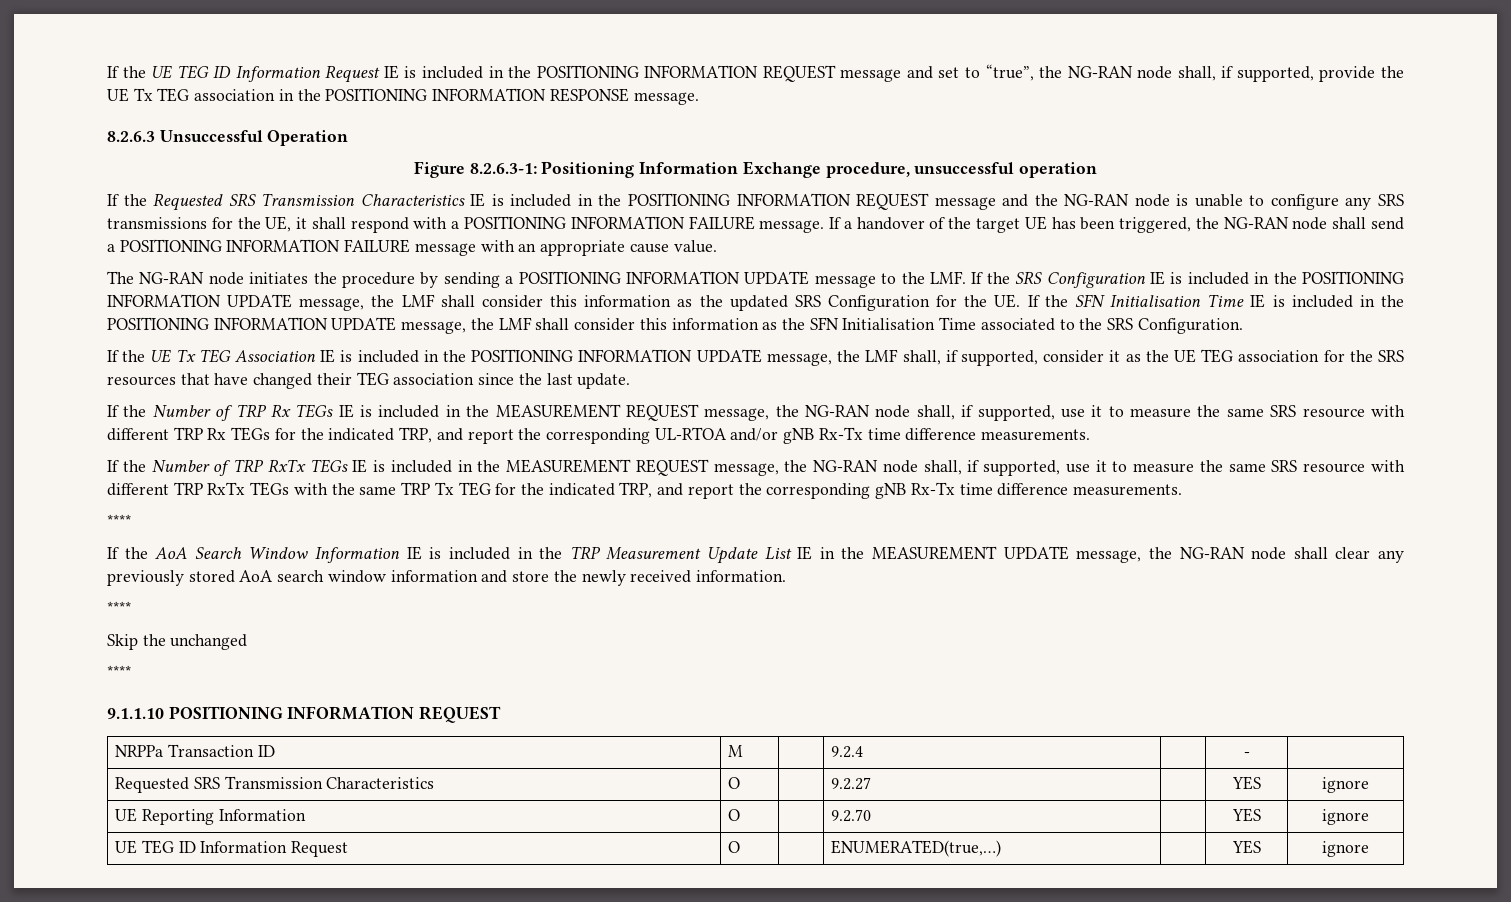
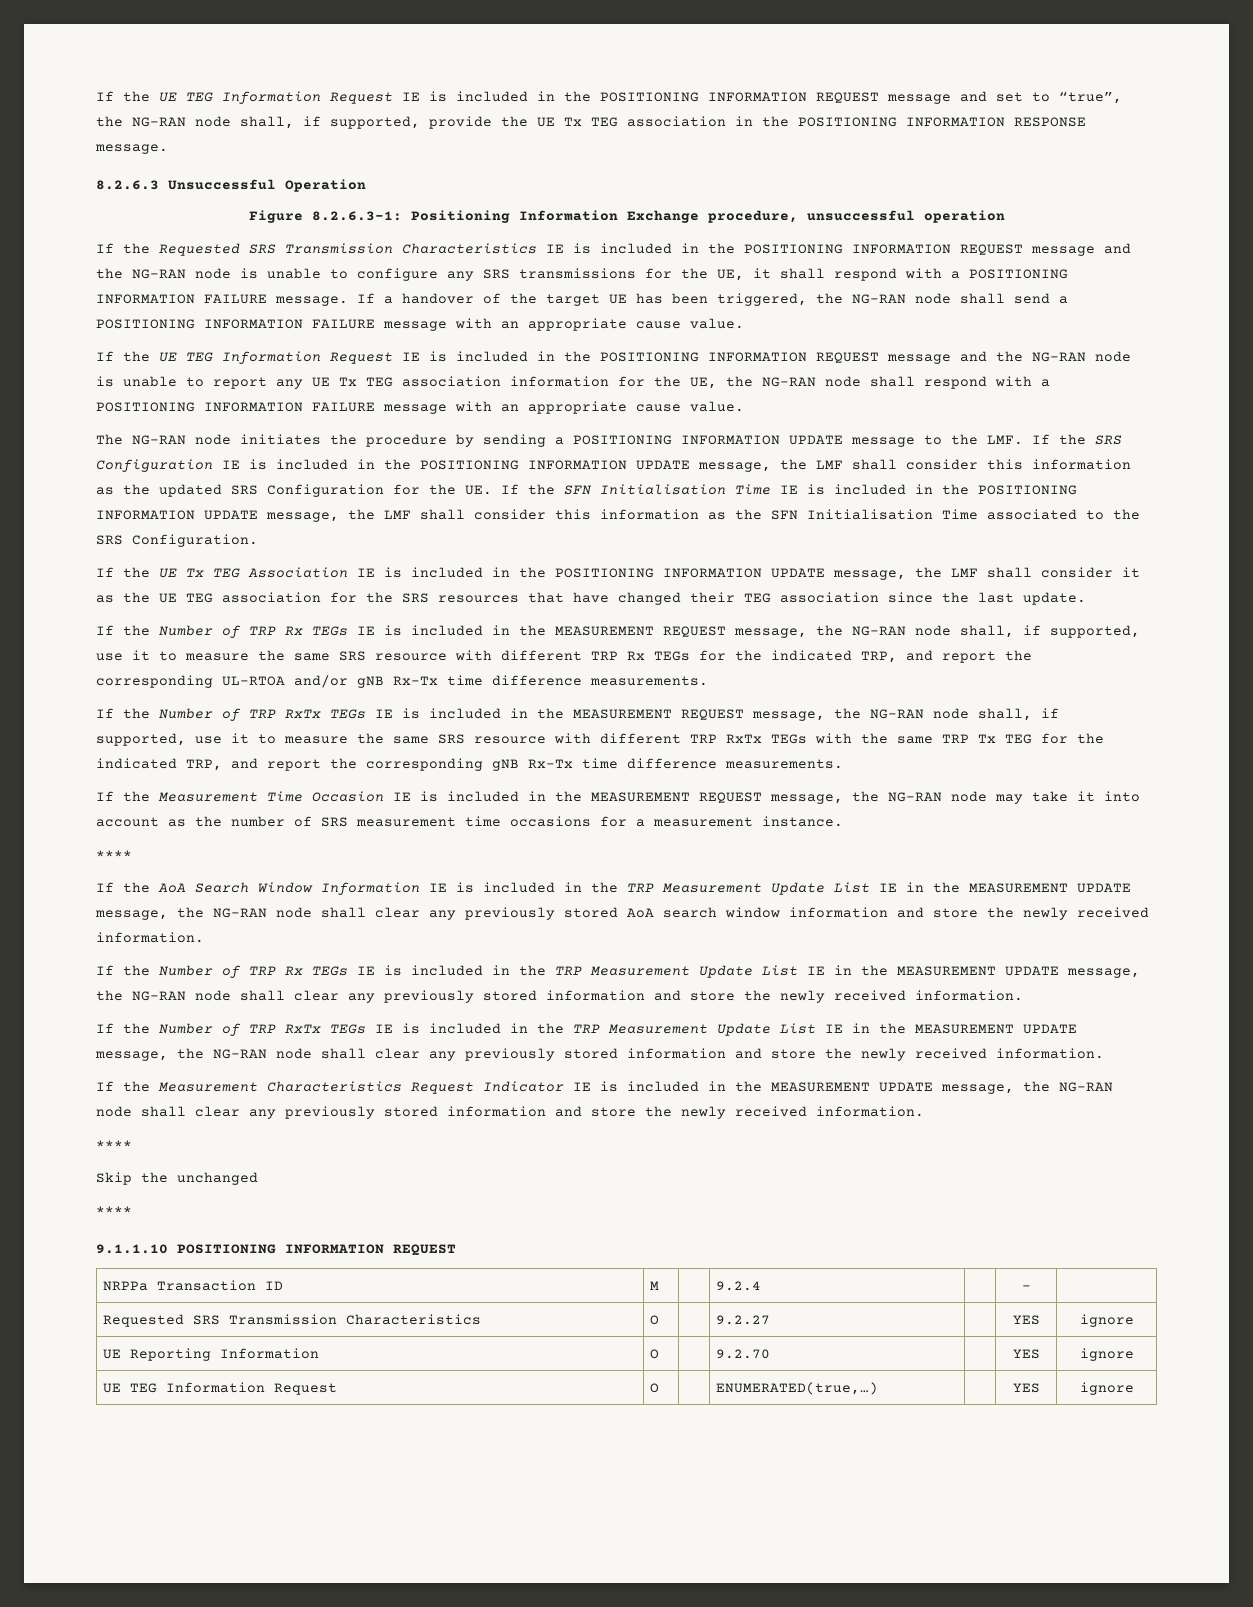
- If the UE TEG ID Information Request IE is included in the POSITIONING INFORMATION REQUEST message and set to “true”, the NG-RAN node shall, if supported, provide the UE Tx TEG association in the POSITIONING INFORMATION RESPONSE message.
+ If the UE TEG Information Request IE is included in the POSITIONING INFORMATION REQUEST message and set to “true”, the NG-RAN node shall, if supported, provide the UE Tx TEG association in the POSITIONING INFORMATION RESPONSE message.
+ If the UE TEG Information Request IE is included in the POSITIONING INFORMATION REQUEST message and the NG-RAN node is unable to report any UE Tx TEG association information for the UE, the NG-RAN node shall respond with a POSITIONING INFORMATION FAILURE message with an appropriate cause value.
- If the UE Tx TEG Association IE is included in the POSITIONING INFORMATION UPDATE message, the LMF shall, if supported, consider it as the UE TEG association for the SRS resources that have changed their TEG association since the last update.
+ If the UE Tx TEG Association IE is included in the POSITIONING INFORMATION UPDATE message, the LMF shall consider it as the UE TEG association for the SRS resources that have changed their TEG association since the last update.
+ If the Measurement Time Occasion IE is included in the MEASUREMENT REQUEST message, the NG-RAN node may take it into account as the number of SRS measurement time occasions for a measurement instance.
+ If the Number of TRP Rx TEGs IE is included in the TRP Measurement Update List IE in the MEASUREMENT UPDATE message, the NG-RAN node shall clear any previously stored information and store the newly received information.
+ If the Number of TRP RxTx TEGs IE is included in the TRP Measurement Update List IE in the MEASUREMENT UPDATE message, the NG-RAN node shall clear any previously stored information and store the newly received information.
+ If the Measurement Characteristics Request Indicator IE is included in the MEASUREMENT UPDATE message, the NG-RAN node shall clear any previously stored information and store the newly received information.
- UE TEG ID Information Request | O | | ENUMERATED(true,…) | | YES | ignore
+ UE TEG Information Request | O | | ENUMERATED(true,…) | | YES | ignore

